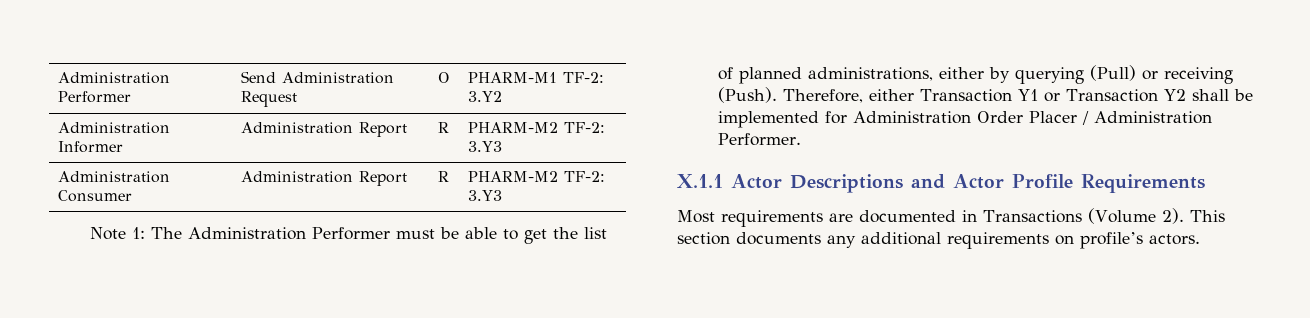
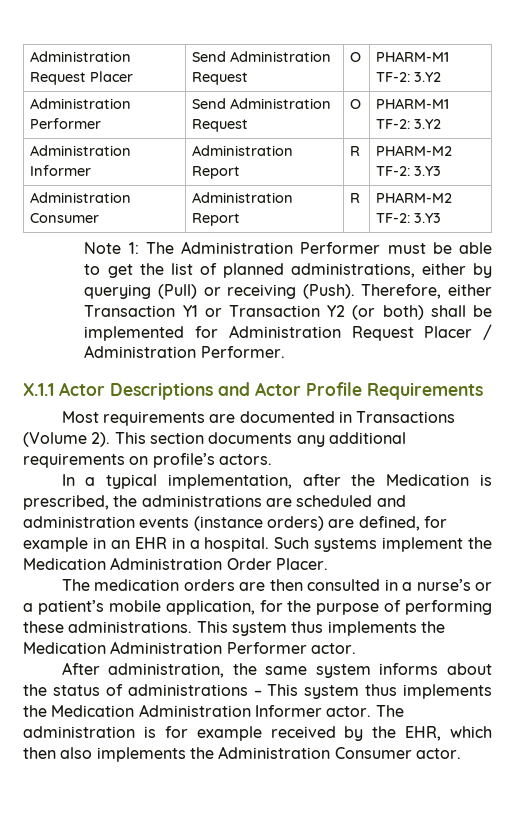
+ Administration Request Placer | Send Administration Request | O | PHARM-M1 TF-2: 3.Y2
- Therefore, either Transaction Y1 or Transaction Y2 shall be implemented for Administration Order Placer / Administration Performer.
+ Therefore, either Transaction Y1 or Transaction Y2 (or both) shall be implemented for Administration Request Placer / Administration Performer.
+ In a typical implementation, after the Medication is prescribed, the administrations are scheduled and administration events (instance orders) are defined, for example in an EHR in a hospital. Such systems implement the Medication Administration Order Placer.
+ The medication orders are then consulted in a nurse’s or a patient’s mobile application, for the purpose of performing these administrations. This system thus implements the Medication Administration Performer actor.
+ After administration, the same system informs about the status of administrations – This system thus implements the Medication Administration Informer actor. The administration is for example received by the EHR, which then also implements the Administration Consumer actor.

